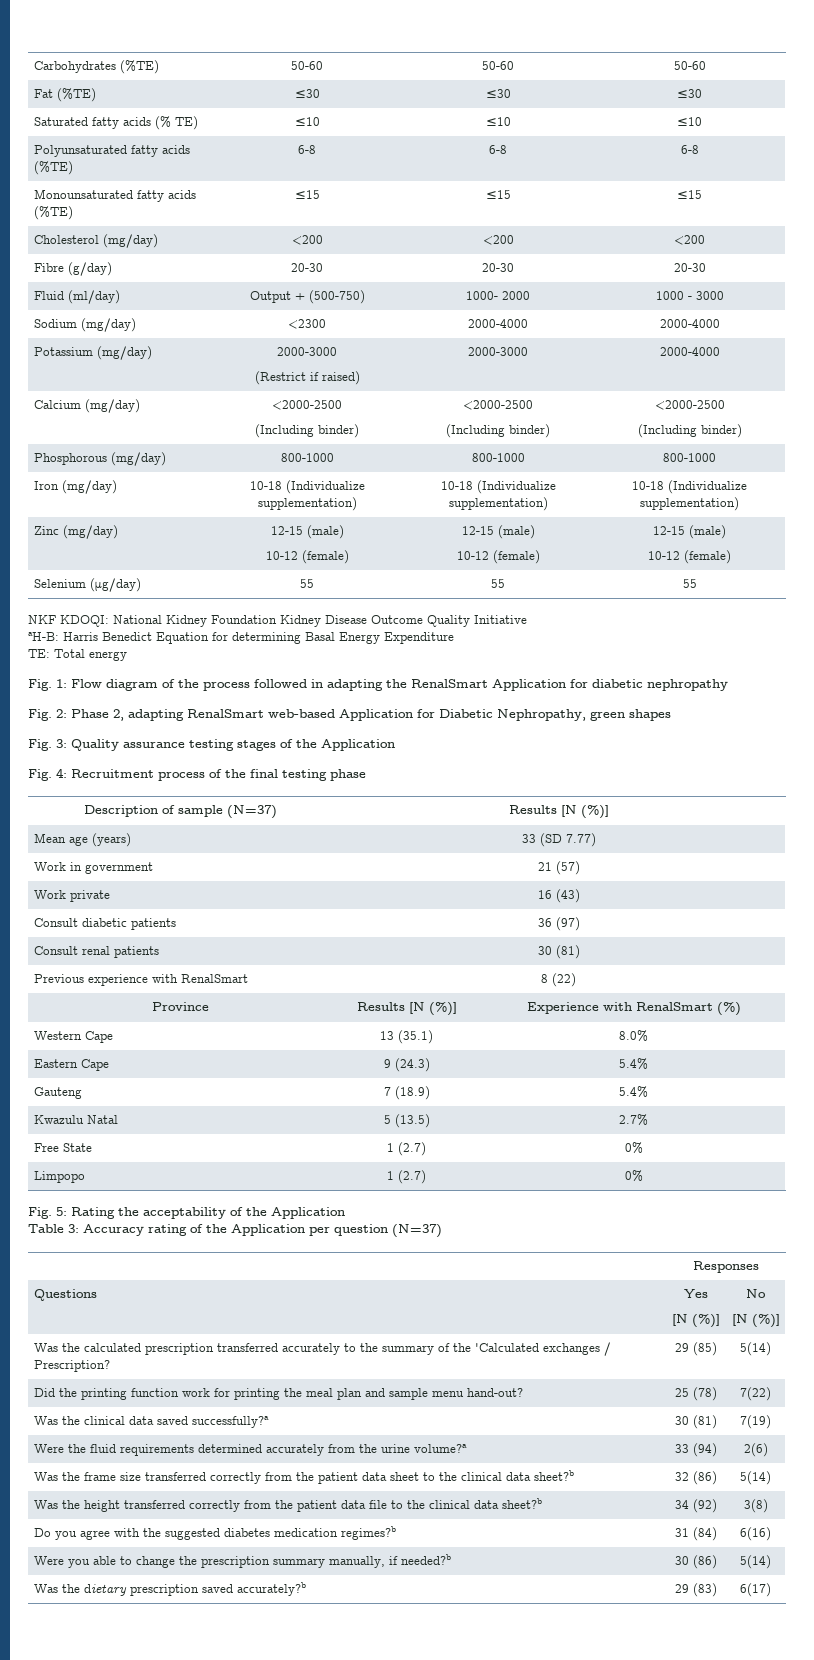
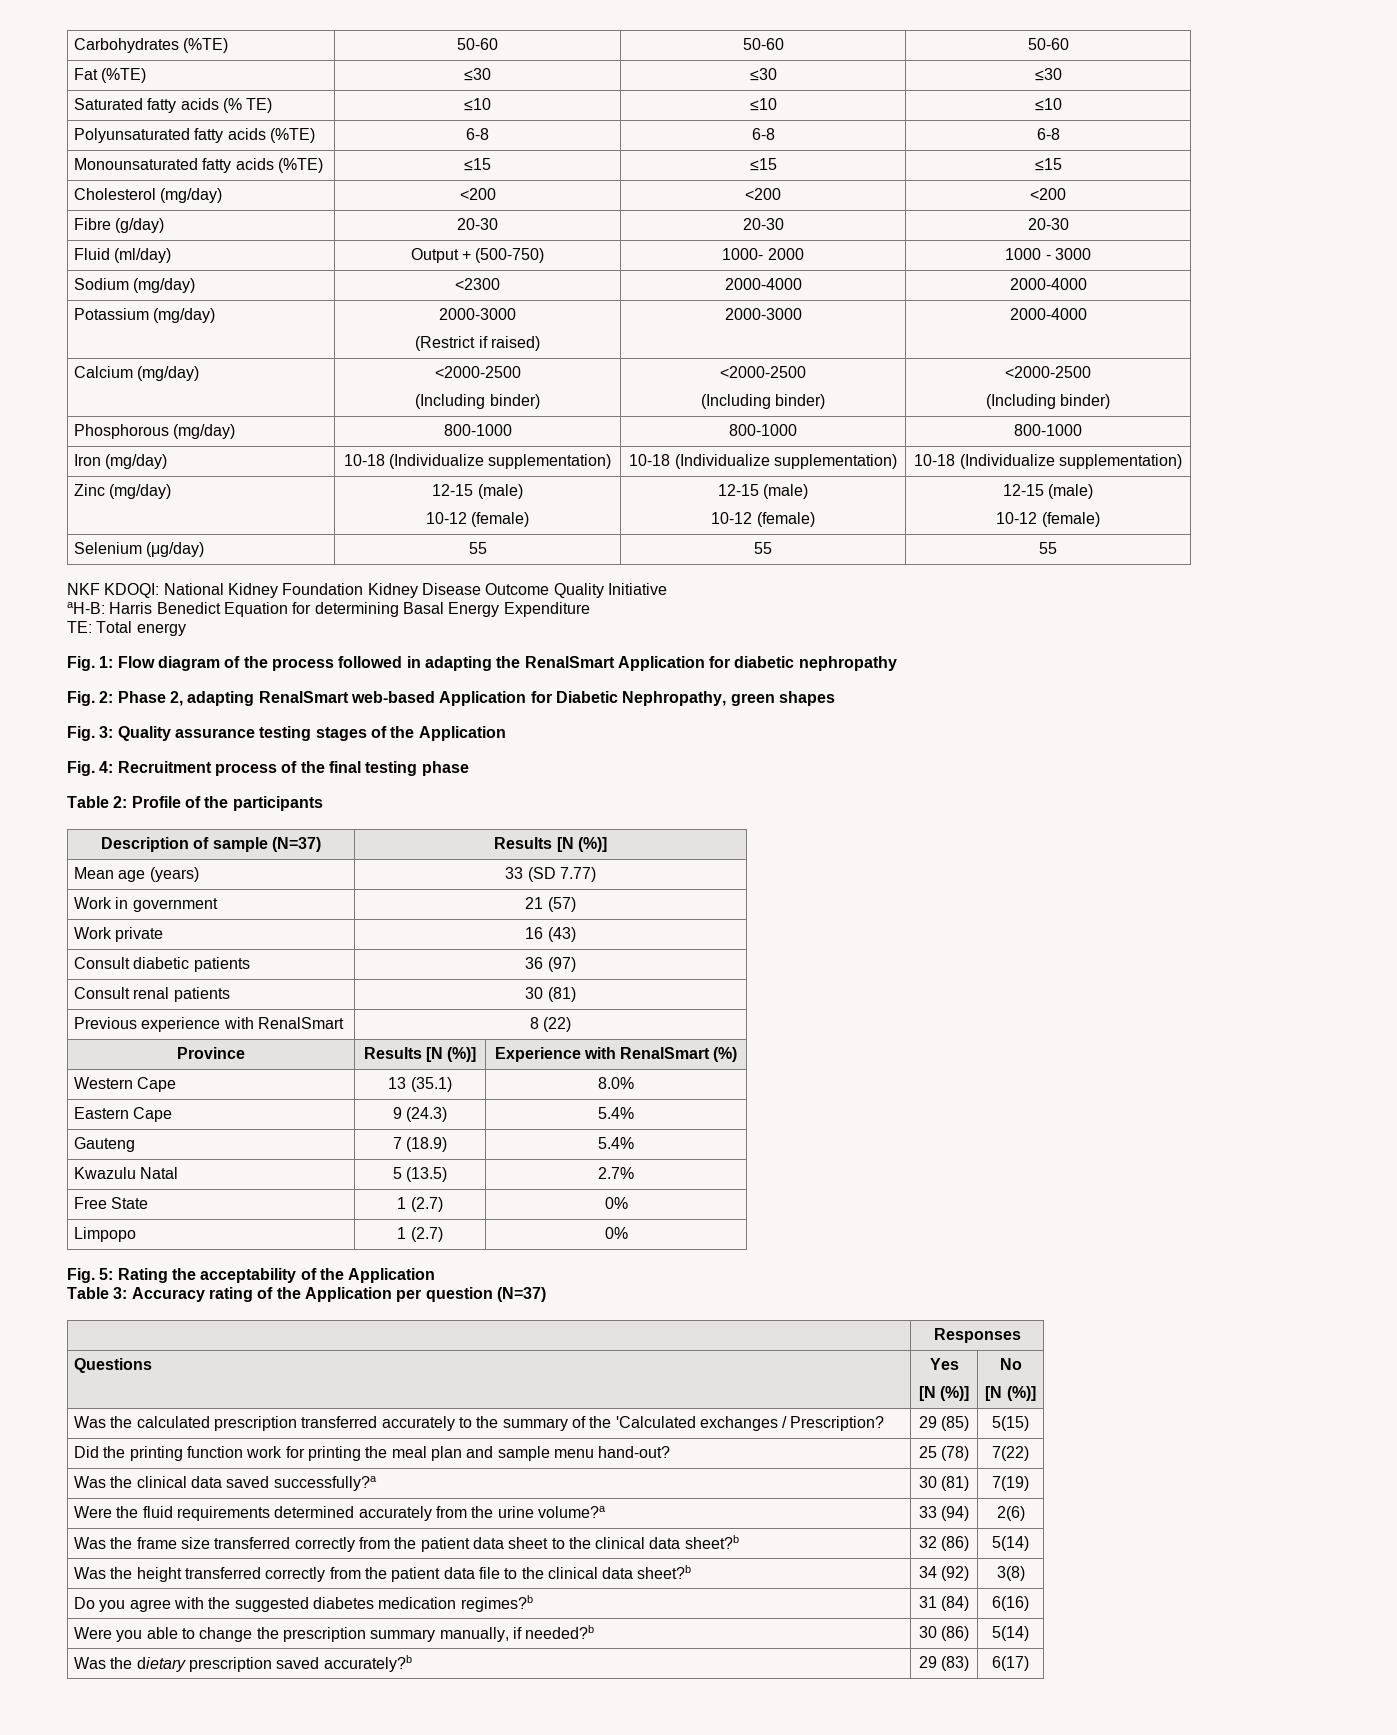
+ Table 2: Profile of the participants
- Was the calculated prescription transferred accurately to the summary of the 'Calculated exchanges / Prescription? | 29 (85) | 5(14)
+ Was the calculated prescription transferred accurately to the summary of the 'Calculated exchanges / Prescription? | 29 (85) | 5(15)

